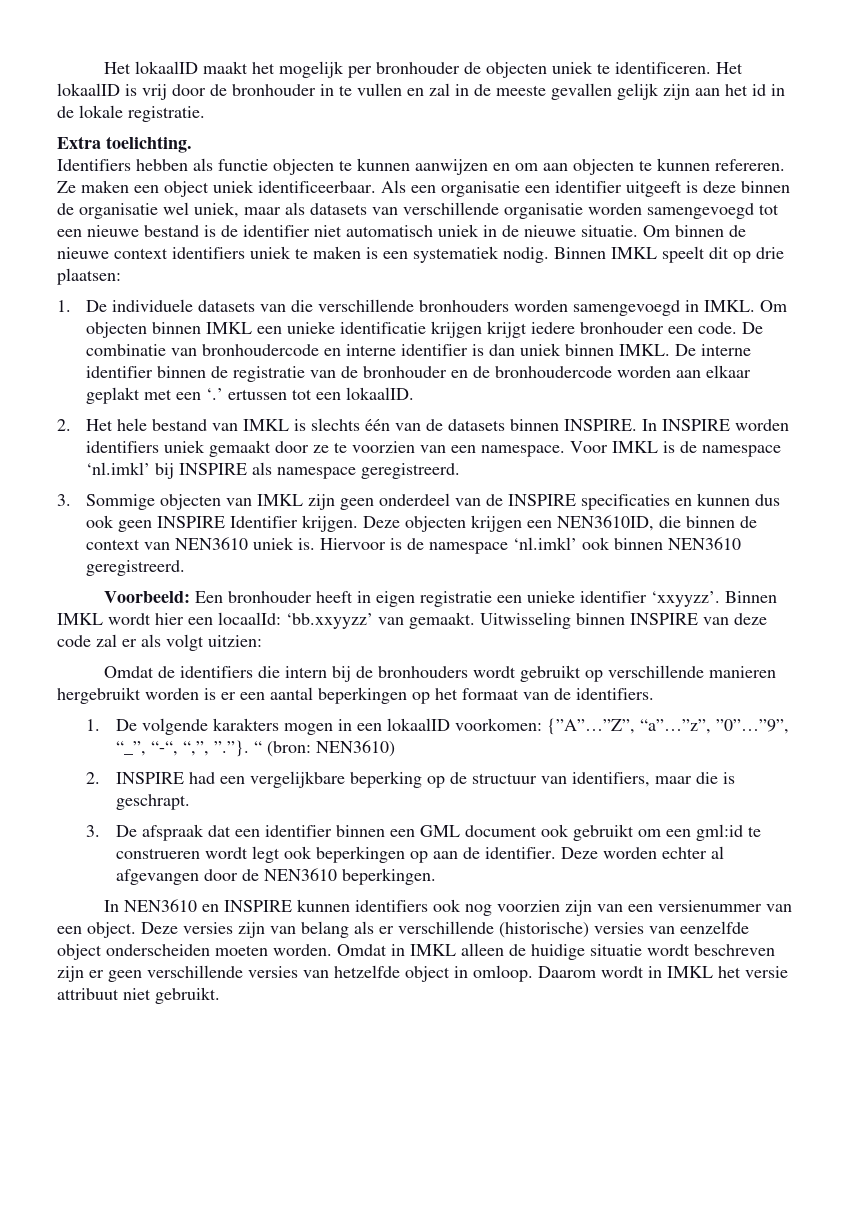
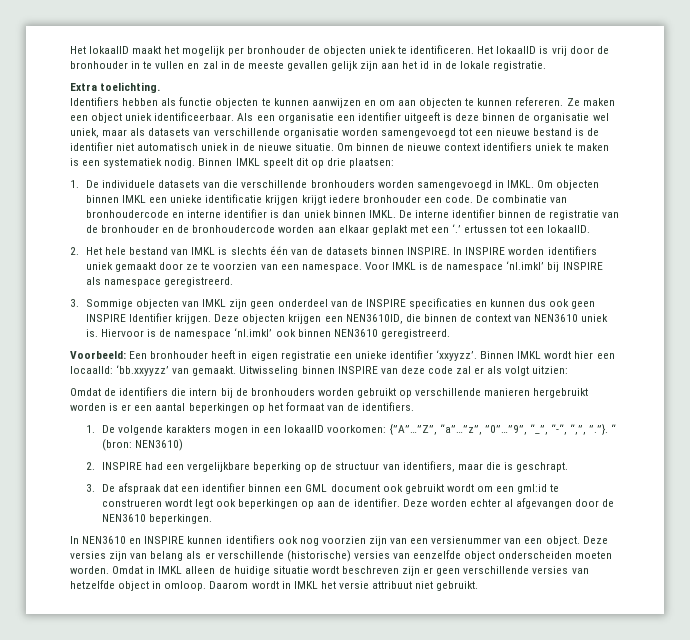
- Omdat de identifiers die intern bij de bronhouders wordt gebruikt op verschillende manieren hergebruikt worden is er een aantal beperkingen op het formaat van de identifiers.
+ Omdat de identifiers die intern bij de bronhouders worden gebruikt op verschillende manieren hergebruikt worden is er een aantal beperkingen op het formaat van de identifiers.
- 3. De afspraak dat een identifier binnen een GML document ook gebruikt om een gml:id te construeren wordt legt ook beperkingen op aan de identifier.
+ 3. De afspraak dat een identifier binnen een GML document ook gebruikt wordt om een gml:id te construeren wordt legt ook beperkingen op aan de identifier.

